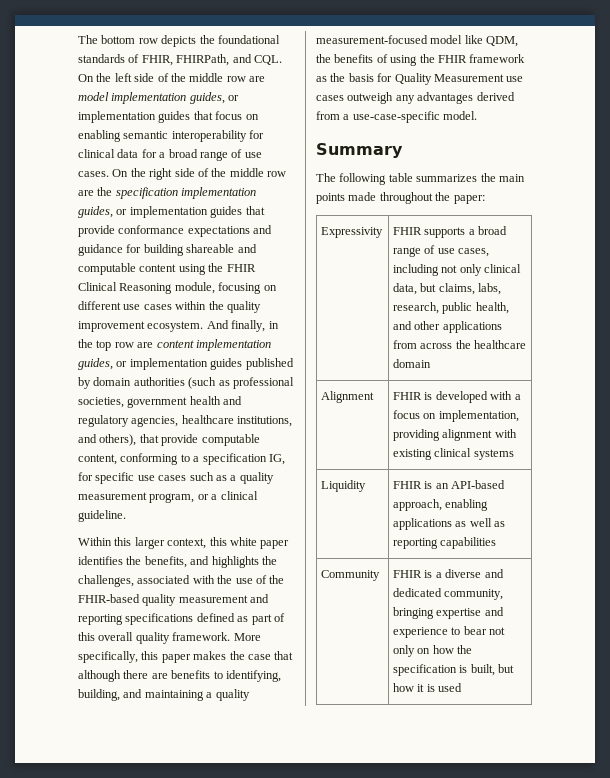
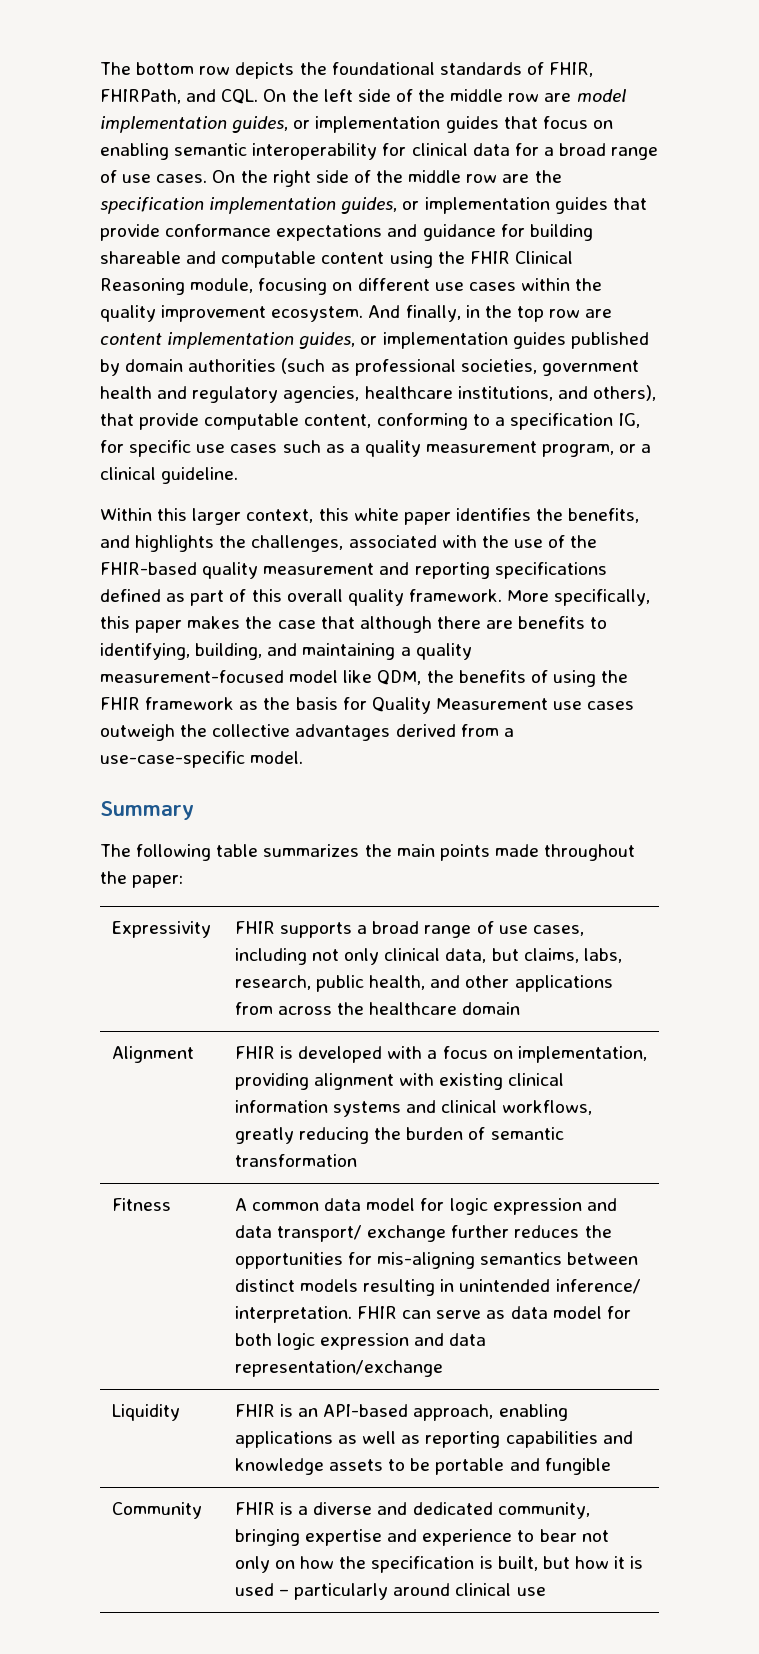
- More specifically, this paper makes the case that although there are benefits to identifying, building, and maintaining a quality measurement-focused model like QDM, the benefits of using the FHIR framework as the basis for Quality Measurement use cases outweigh any advantages derived from a use-case-specific model.
+ More specifically, this paper makes the case that although there are benefits to identifying, building, and maintaining a quality measurement-focused model like QDM, the benefits of using the FHIR framework as the basis for Quality Measurement use cases outweigh the collective advantages derived from a use-case-specific model.
- Alignment | FHIR is developed with a focus on implementation, providing alignment with existing clinical systems
+ Alignment | FHIR is developed with a focus on implementation, providing alignment with existing clinical information systems and clinical workflows, greatly reducing the burden of semantic transformation
+ Fitness | A common data model for logic expression and data transport/ exchange further reduces the opportunities for mis-aligning semantics between distinct models resulting in unintended inference/ interpretation. FHIR can serve as data model for both logic expression and data representation/exchange
- Liquidity | FHIR is an API-based approach, enabling applications as well as reporting capabilities
+ Liquidity | FHIR is an API-based approach, enabling applications as well as reporting capabilities and knowledge assets to be portable and fungible
- Community | FHIR is a diverse and dedicated community, bringing expertise and experience to bear not only on how the specification is built, but how it is used
+ Community | FHIR is a diverse and dedicated community, bringing expertise and experience to bear not only on how the specification is built, but how it is used – particularly around clinical use

